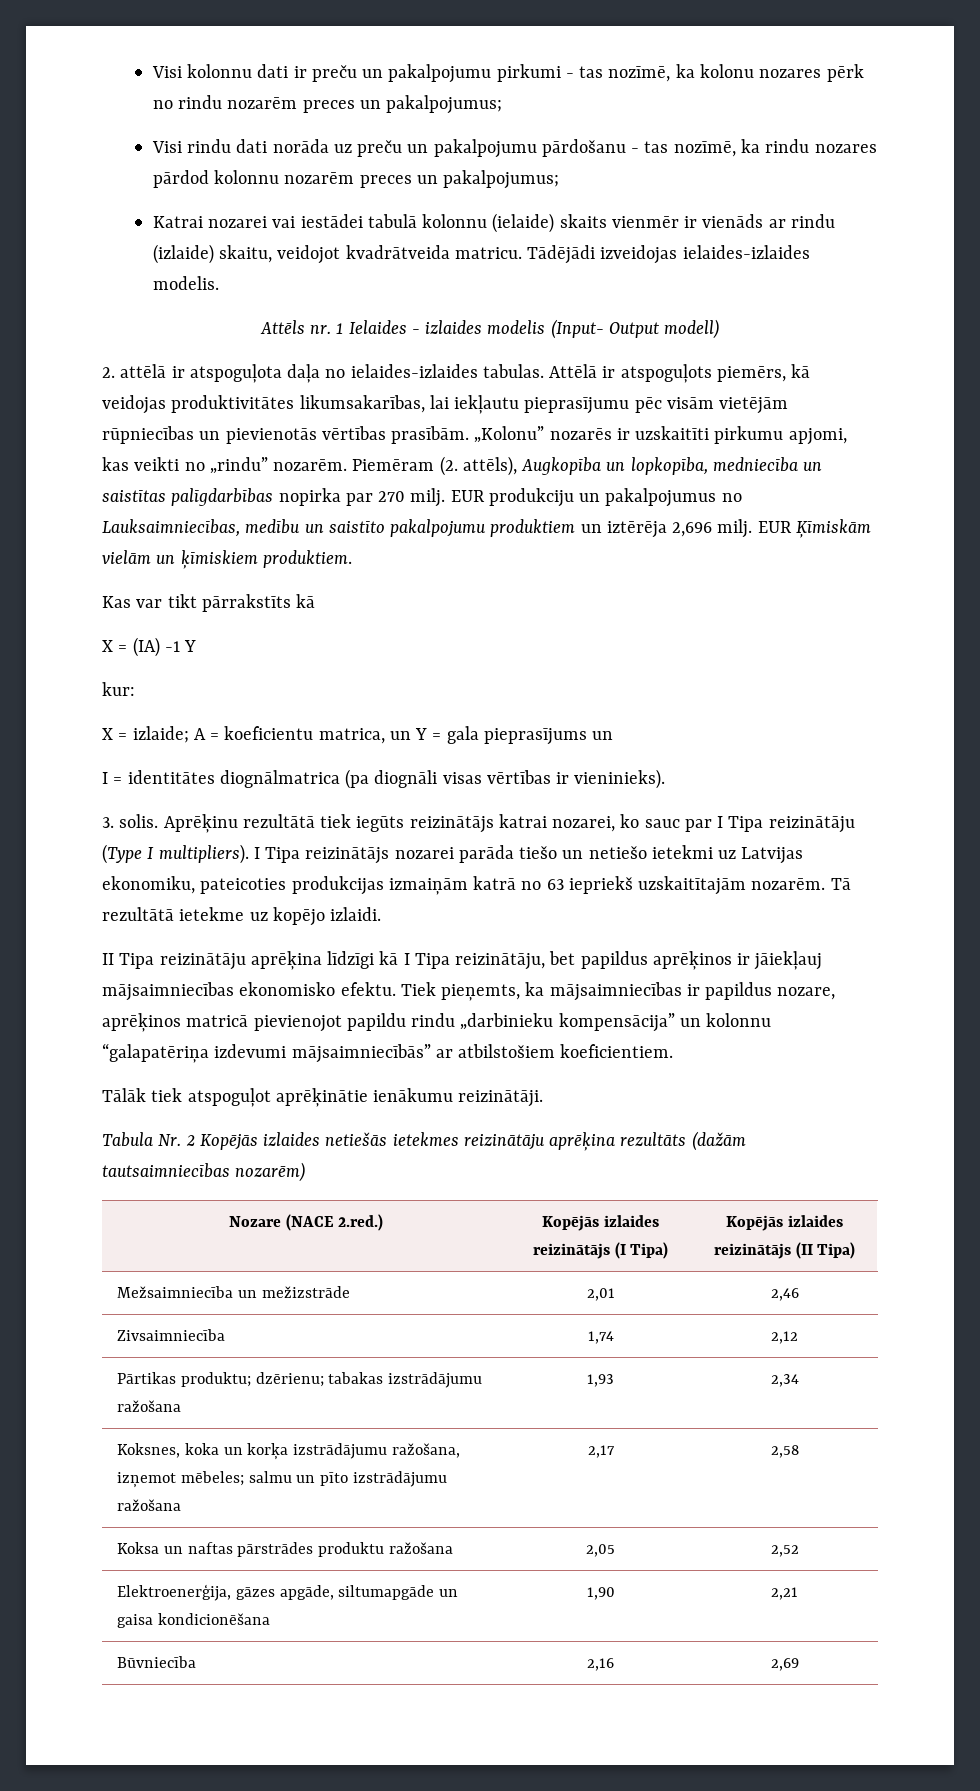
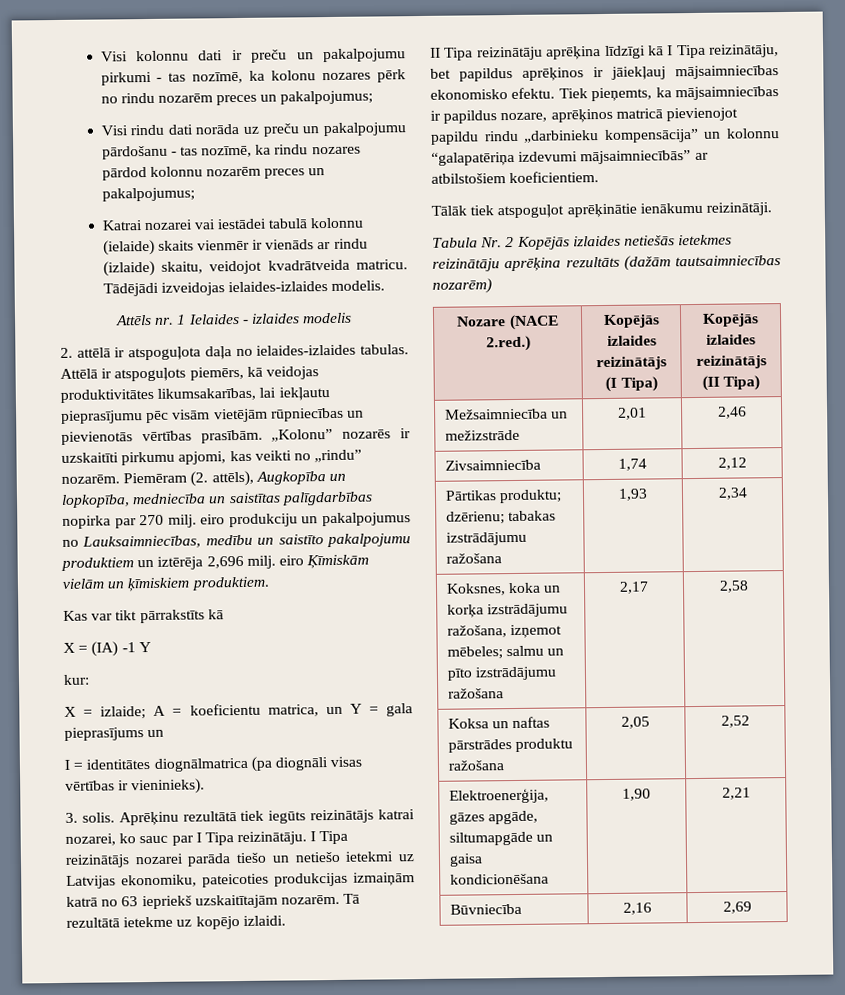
- Attēls nr. 1 Ielaides - izlaides modelis (Input- Output modell)
+ Attēls nr. 1 Ielaides - izlaides modelis
- Piemēram (2. attēls), Augkopība un lopkopība, medniecība un saistītas palīgdarbības nopirka par 270 milj. EUR produkciju un pakalpojumus no Lauksaimniecības, medību un saistīto pakalpojumu produktiem un iztērēja 2,696 milj. EUR Ķīmiskām vielām un ķīmiskiem produktiem.
+ Piemēram (2. attēls), Augkopība un lopkopība, medniecība un saistītas palīgdarbības nopirka par 270 milj. eiro produkciju un pakalpojumus no Lauksaimniecības, medību un saistīto pakalpojumu produktiem un iztērēja 2,696 milj. eiro Ķīmiskām vielām un ķīmiskiem produktiem.
- Aprēķinu rezultātā tiek iegūts reizinātājs katrai nozarei, ko sauc par I Tipa reizinātāju (Type I multipliers).
+ Aprēķinu rezultātā tiek iegūts reizinātājs katrai nozarei, ko sauc par I Tipa reizinātāju.

